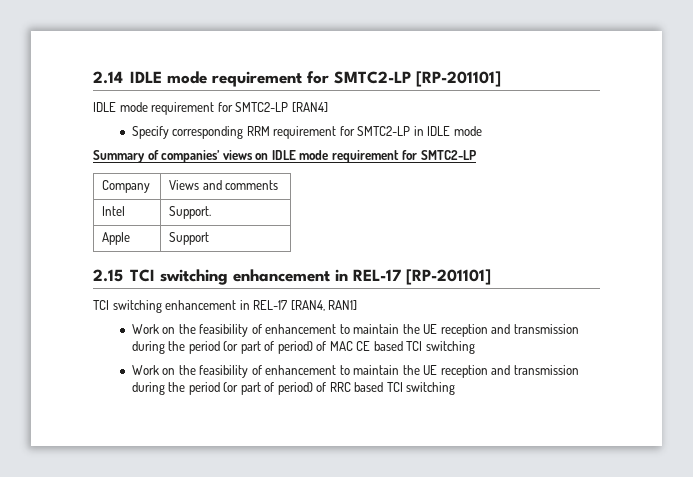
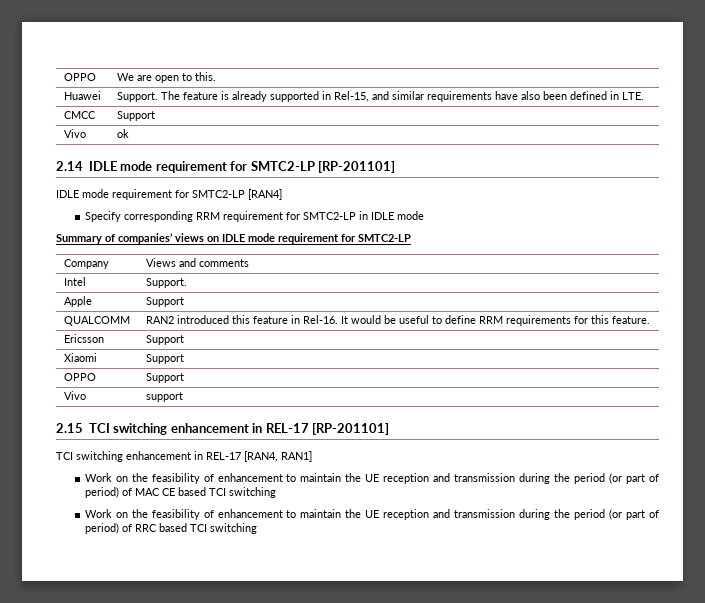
+ OPPO | We are open to this.
+ Huawei | Support. The feature is already supported in Rel-15, and similar requirements have also been defined in LTE.
+ CMCC | Support
+ Vivo | ok
+ QUALCOMM | RAN2 introduced this feature in Rel-16. It would be useful to define RRM requirements for this feature.
+ Ericsson | Support
+ Xiaomi | Support
+ OPPO | Support
+ Vivo | support

